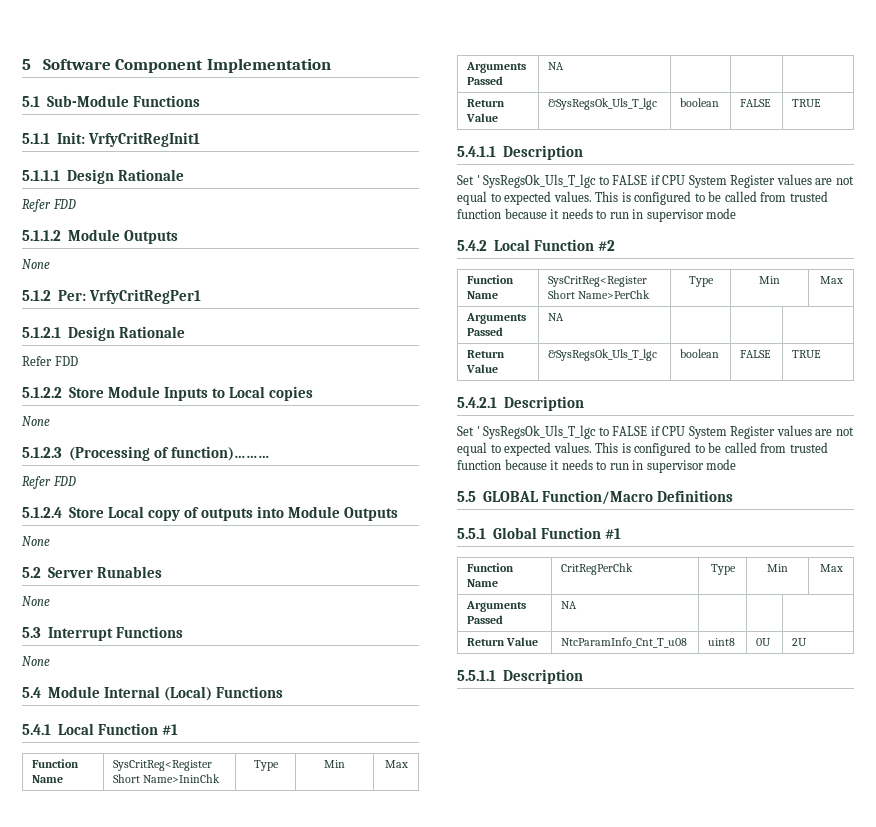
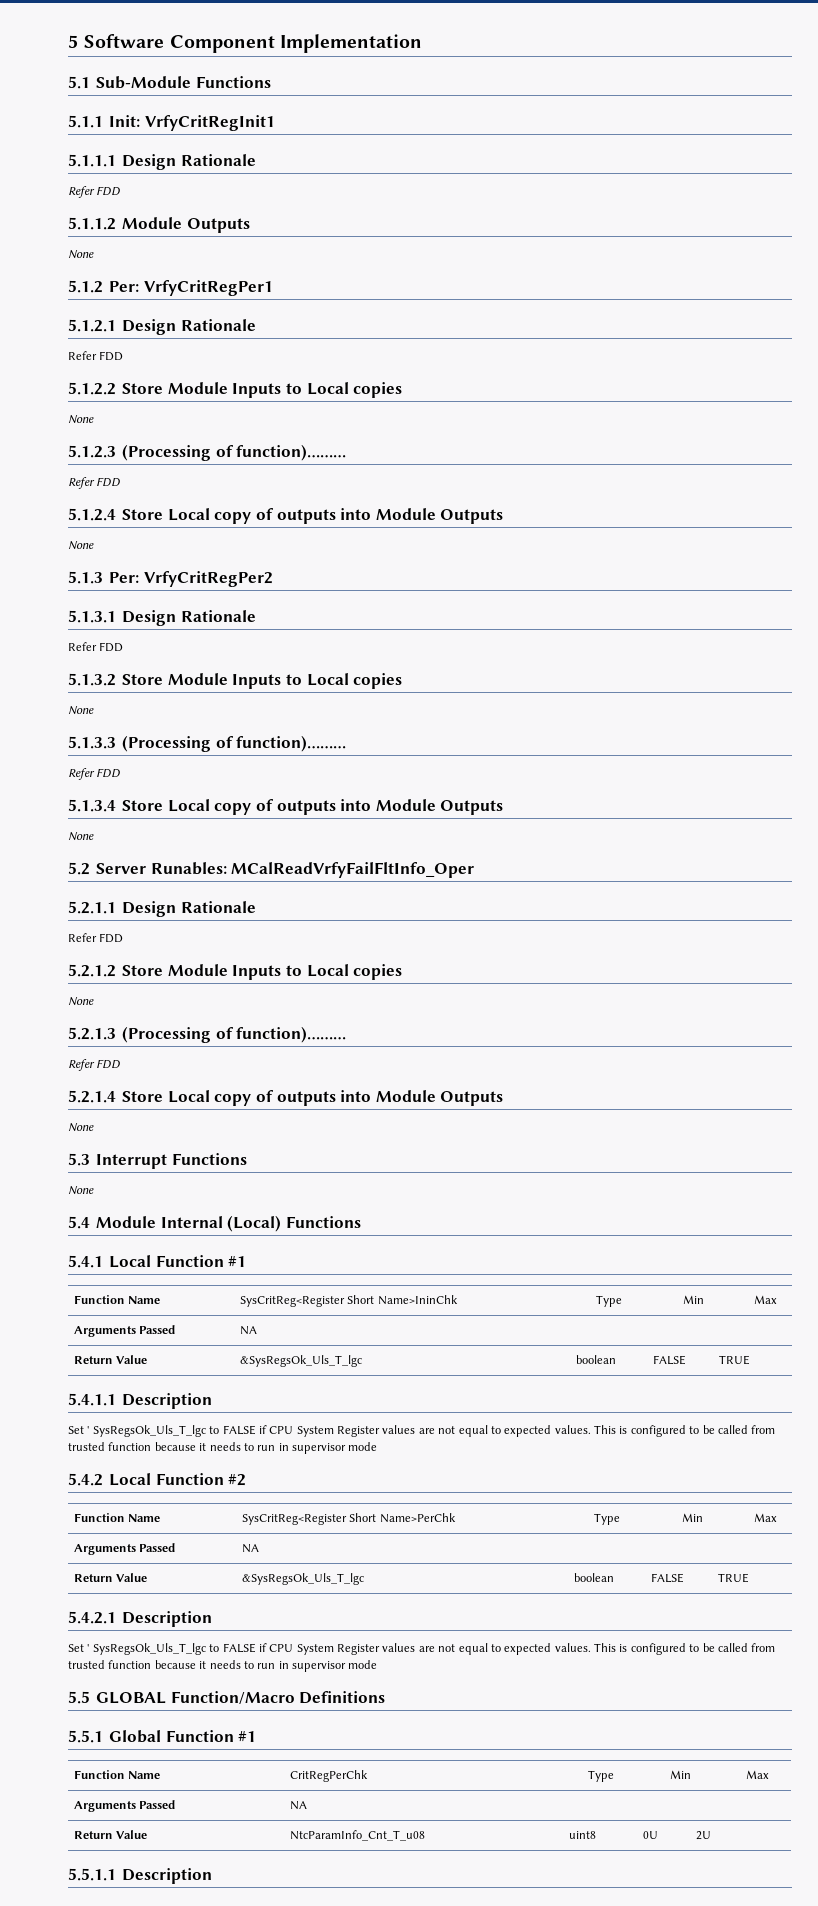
- 5.2 Server Runables
+ 5.1.3 Per: VrfyCritRegPer2
+ 5.1.3.1 Design Rationale
+ Refer FDD
+ 5.1.3.2 Store Module Inputs to Local copies
+ None
+ 5.1.3.3 (Processing of function)………
+ Refer FDD
+ 5.1.3.4 Store Local copy of outputs into Module Outputs
+ None
+ 5.2 Server Runables: MCalReadVrfyFailFltInfo_Oper
+ 5.2.1.1 Design Rationale
+ Refer FDD
+ 5.2.1.2 Store Module Inputs to Local copies
+ None
+ 5.2.1.3 (Processing of function)………
+ Refer FDD
+ 5.2.1.4 Store Local copy of outputs into Module Outputs

